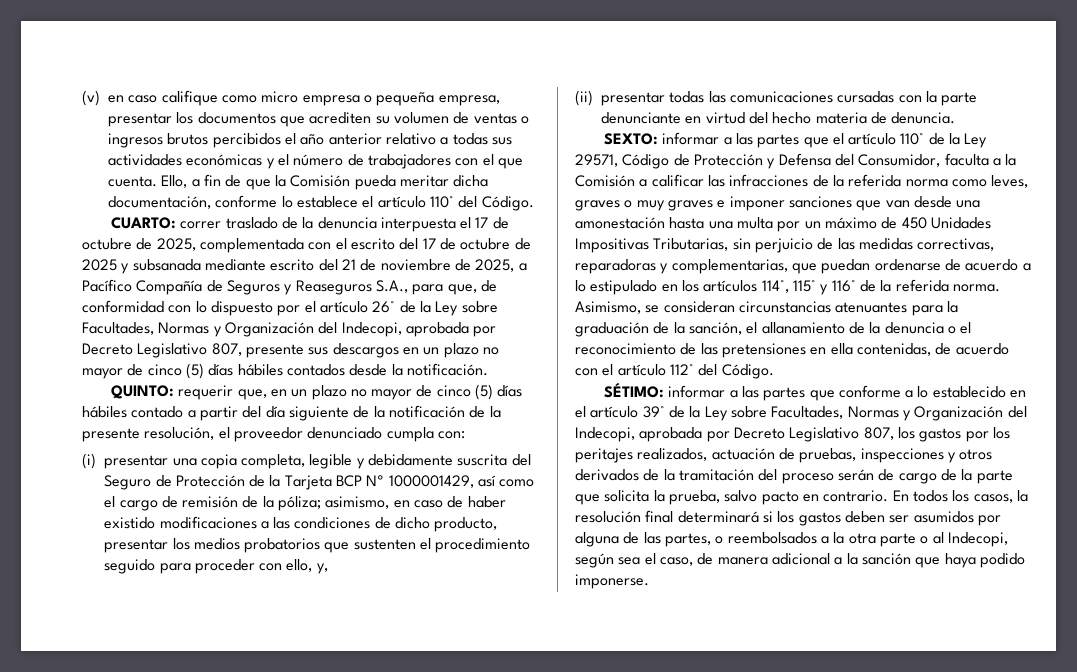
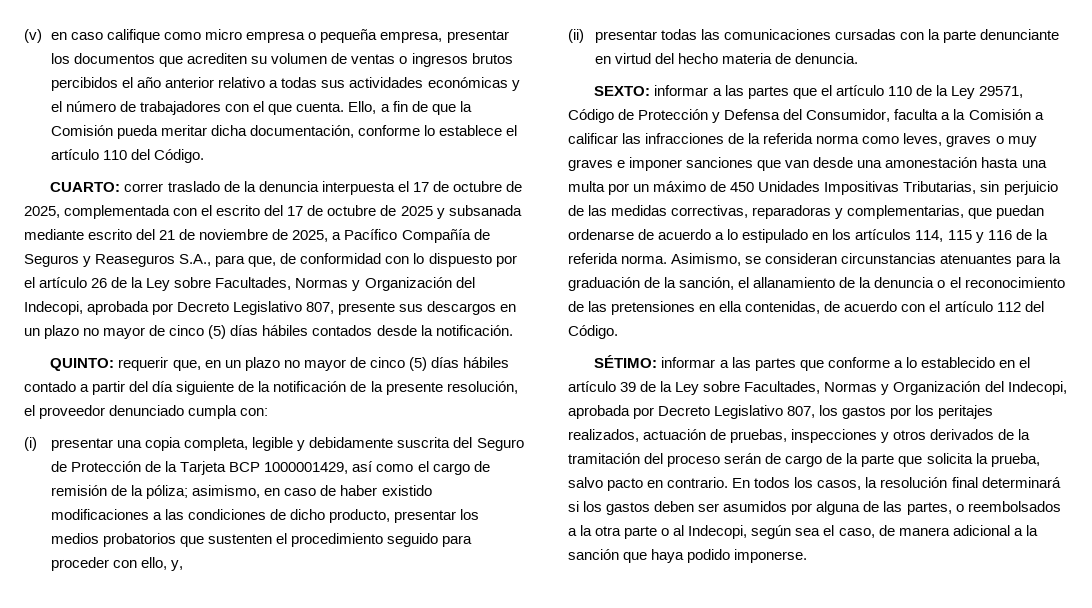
- Ello, a fin de que la Comisión pueda meritar dicha documentación, conforme lo establece el artículo 110° del Código.
+ Ello, a fin de que la Comisión pueda meritar dicha documentación, conforme lo establece el artículo 110 del Código.
- correr traslado de la denuncia interpuesta el 17 de octubre de 2025, complementada con el escrito del 17 de octubre de 2025 y subsanada mediante escrito del 21 de noviembre de 2025, a Pacífico Compañía de Seguros y Reaseguros S.A., para que, de conformidad con lo dispuesto por el artículo 26° de la Ley sobre Facultades, Normas y Organización del Indecopi, aprobada por Decreto Legislativo 807, presente sus descargos en un plazo no mayor de cinco (5) días hábiles contados desde la notificación.
+ correr traslado de la denuncia interpuesta el 17 de octubre de 2025, complementada con el escrito del 17 de octubre de 2025 y subsanada mediante escrito del 21 de noviembre de 2025, a Pacífico Compañía de Seguros y Reaseguros S.A., para que, de conformidad con lo dispuesto por el artículo 26 de la Ley sobre Facultades, Normas y Organización del Indecopi, aprobada por Decreto Legislativo 807, presente sus descargos en un plazo no mayor de cinco (5) días hábiles contados desde la notificación.
- (i) presentar una copia completa, legible y debidamente suscrita del Seguro de Protección de la Tarjeta BCP Nº 1000001429, así como el cargo de remisión de la póliza; asimismo, en caso de haber existido modificaciones a las condiciones de dicho producto, presentar los medios probatorios que sustenten el procedimiento seguido para proceder con ello, y,
+ (i) presentar una copia completa, legible y debidamente suscrita del Seguro de Protección de la Tarjeta BCP 1000001429, así como el cargo de remisión de la póliza; asimismo, en caso de haber existido modificaciones a las condiciones de dicho producto, presentar los medios probatorios que sustenten el procedimiento seguido para proceder con ello, y,
- informar a las partes que el artículo 110° de la Ley 29571, Código de Protección y Defensa del Consumidor, faculta a la Comisión a calificar las infracciones de la referida norma como leves, graves o muy graves e imponer sanciones que van desde una amonestación hasta una multa por un máximo de 450 Unidades Impositivas Tributarias, sin perjuicio de las medidas correctivas, reparadoras y complementarias, que puedan ordenarse de acuerdo a lo estipulado en los artículos 114°, 115° y 116° de la referida norma.
+ informar a las partes que el artículo 110 de la Ley 29571, Código de Protección y Defensa del Consumidor, faculta a la Comisión a calificar las infracciones de la referida norma como leves, graves o muy graves e imponer sanciones que van desde una amonestación hasta una multa por un máximo de 450 Unidades Impositivas Tributarias, sin perjuicio de las medidas correctivas, reparadoras y complementarias, que puedan ordenarse de acuerdo a lo estipulado en los artículos 114, 115 y 116 de la referida norma.
- Asimismo, se consideran circunstancias atenuantes para la graduación de la sanción, el allanamiento de la denuncia o el reconocimiento de las pretensiones en ella contenidas, de acuerdo con el artículo 112° del Código.
+ Asimismo, se consideran circunstancias atenuantes para la graduación de la sanción, el allanamiento de la denuncia o el reconocimiento de las pretensiones en ella contenidas, de acuerdo con el artículo 112 del Código.
- SÉTIMO: informar a las partes que conforme a lo establecido en el artículo 39° de la Ley sobre Facultades, Normas y Organización del Indecopi, aprobada por Decreto Legislativo 807, los gastos por los peritajes realizados, actuación de pruebas, inspecciones y otros derivados de la tramitación del proceso serán de cargo de la parte que solicita la prueba, salvo pacto en contrario.
+ SÉTIMO: informar a las partes que conforme a lo establecido en el artículo 39 de la Ley sobre Facultades, Normas y Organización del Indecopi, aprobada por Decreto Legislativo 807, los gastos por los peritajes realizados, actuación de pruebas, inspecciones y otros derivados de la tramitación del proceso serán de cargo de la parte que solicita la prueba, salvo pacto en contrario.

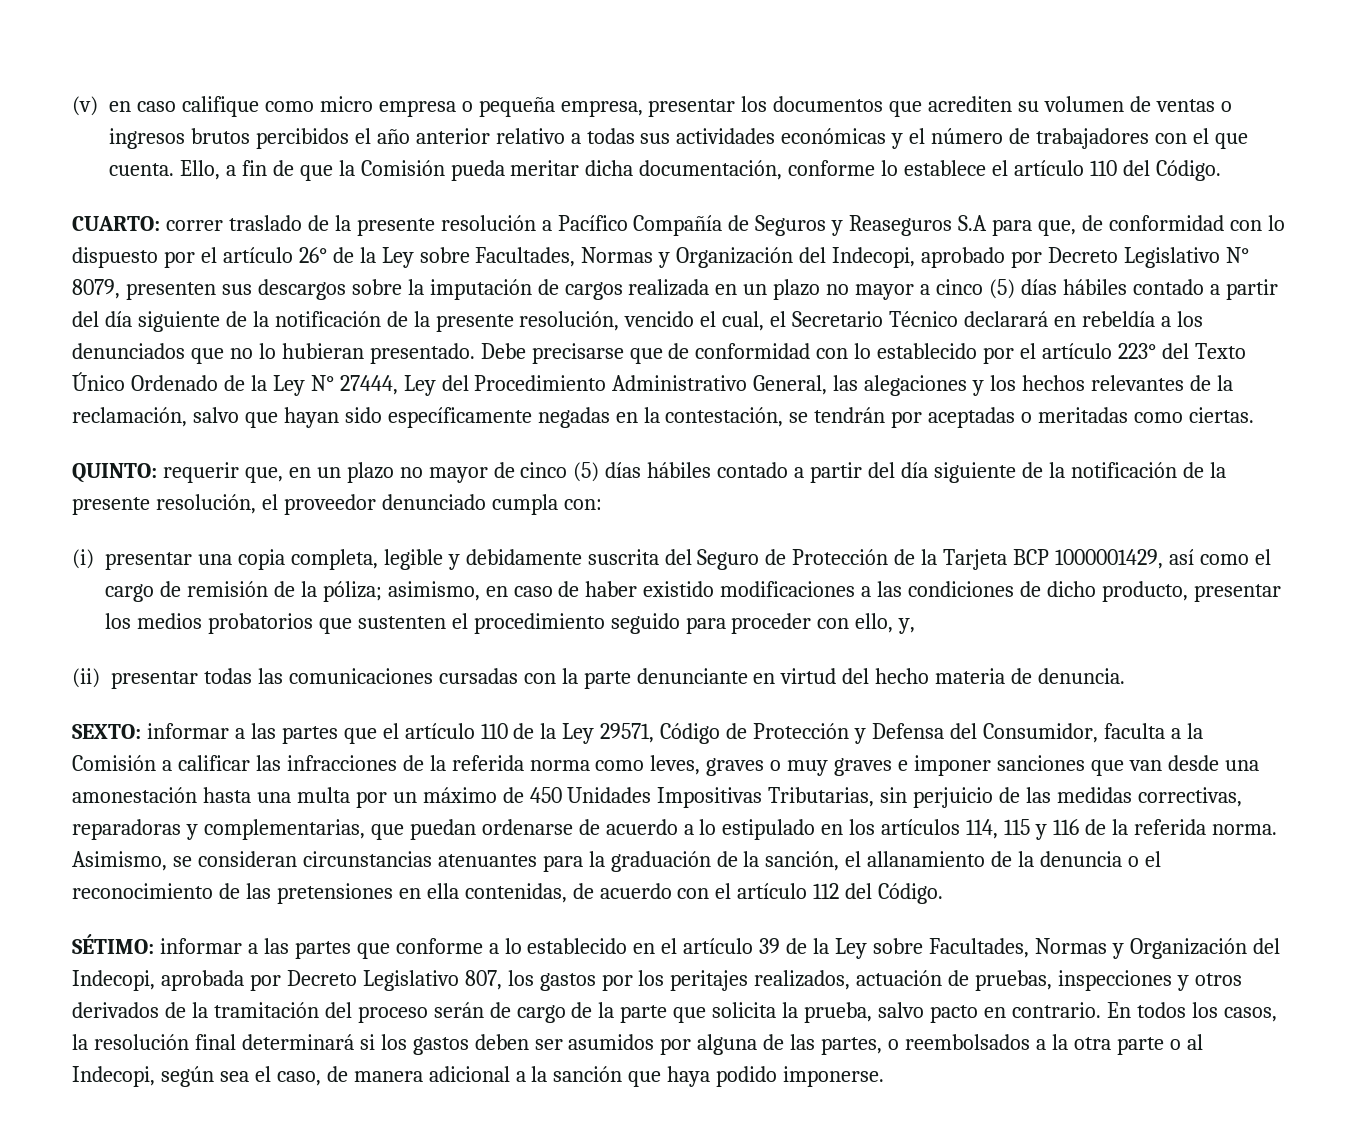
- CUARTO: correr traslado de la denuncia interpuesta el 17 de octubre de 2025, complementada con el escrito del 17 de octubre de 2025 y subsanada mediante escrito del 21 de noviembre de 2025, a Pacífico Compañía de Seguros y Reaseguros S.A., para que, de conformidad con lo dispuesto por el artículo 26 de la Ley sobre Facultades, Normas y Organización del Indecopi, aprobada por Decreto Legislativo 807, presente sus descargos en un plazo no mayor de cinco (5) días hábiles contados desde la notificación.
+ CUARTO: correr traslado de la presente resolución a Pacífico Compañía de Seguros y Reaseguros S.A para que, de conformidad con lo dispuesto por el artículo 26° de la Ley sobre Facultades, Normas y Organización del Indecopi, aprobado por Decreto Legislativo N° 8079, presenten sus descargos sobre la imputación de cargos realizada en un plazo no mayor a cinco (5) días hábiles contado a partir del día siguiente de la notificación de la presente resolución, vencido el cual, el Secretario Técnico declarará en rebeldía a los denunciados que no lo hubieran presentado. Debe precisarse que de conformidad con lo establecido por el artículo 223° del Texto Único Ordenado de la Ley N° 27444, Ley del Procedimiento Administrativo General, las alegaciones y los hechos relevantes de la reclamación, salvo que hayan sido específicamente negadas en la contestación, se tendrán por aceptadas o meritadas como ciertas.

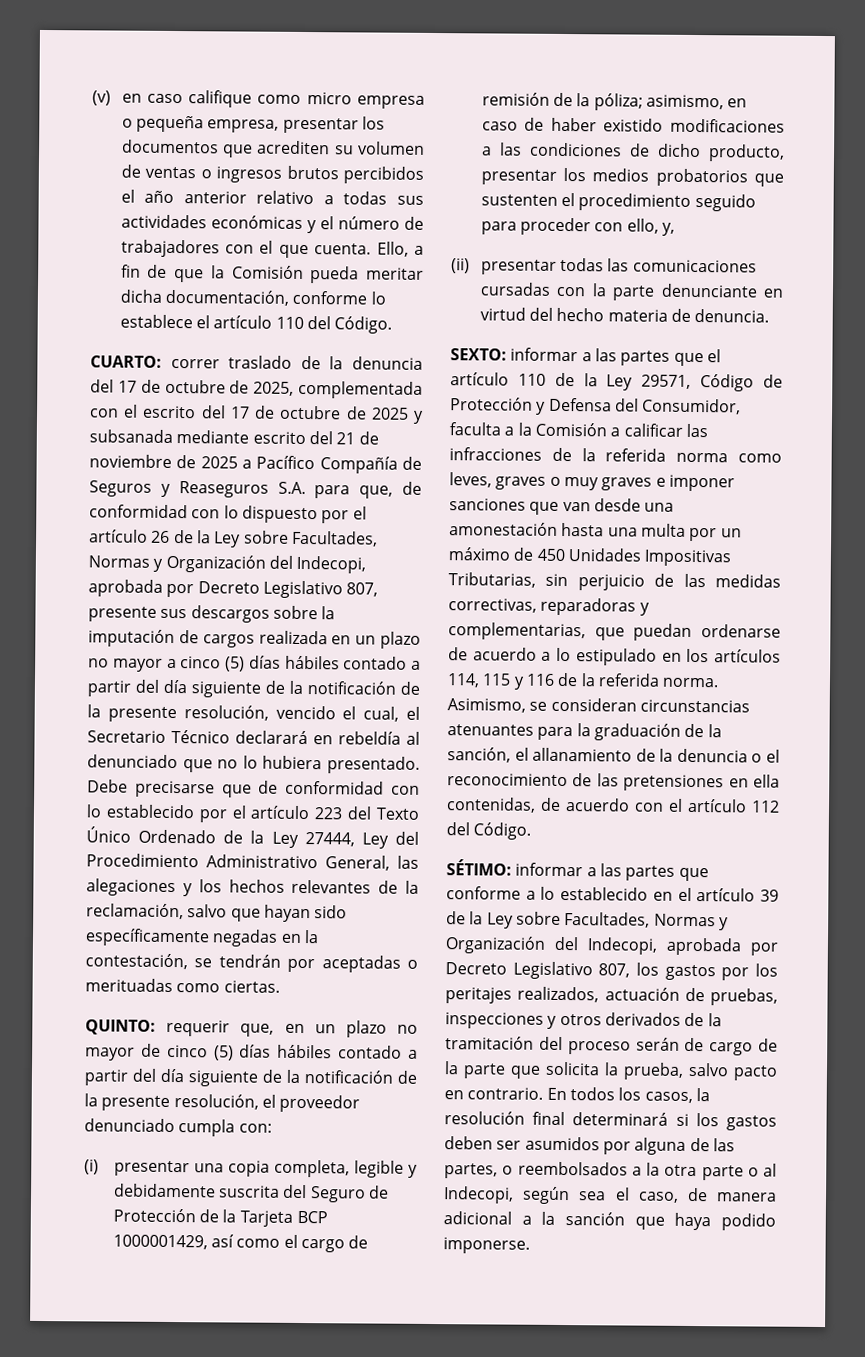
- correr traslado de la presente resolución a Pacífico Compañía de Seguros y Reaseguros S.A para que, de conformidad con lo dispuesto por el artículo 26° de la Ley sobre Facultades, Normas y Organización del Indecopi, aprobado por Decreto Legislativo N° 8079, presenten sus descargos sobre la imputación de cargos realizada en un plazo no mayor a cinco (5) días hábiles contado a partir del día siguiente de la notificación de la presente resolución, vencido el cual, el Secretario Técnico declarará en rebeldía a los denunciados que no lo hubieran presentado.
+ correr traslado de la denuncia del 17 de octubre de 2025, complementada con el escrito del 17 de octubre de 2025 y subsanada mediante escrito del 21 de noviembre de 2025 a Pacífico Compañía de Seguros y Reaseguros S.A. para que, de conformidad con lo dispuesto por el artículo 26 de la Ley sobre Facultades, Normas y Organización del Indecopi, aprobada por Decreto Legislativo 807, presente sus descargos sobre la imputación de cargos realizada en un plazo no mayor a cinco (5) días hábiles contado a partir del día siguiente de la notificación de la presente resolución, vencido el cual, el Secretario Técnico declarará en rebeldía al denunciado que no lo hubiera presentado.
- Debe precisarse que de conformidad con lo establecido por el artículo 223° del Texto Único Ordenado de la Ley N° 27444, Ley del Procedimiento Administrativo General, las alegaciones y los hechos relevantes de la reclamación, salvo que hayan sido específicamente negadas en la contestación, se tendrán por aceptadas o meritadas como ciertas.
+ Debe precisarse que de conformidad con lo establecido por el artículo 223 del Texto Único Ordenado de la Ley 27444, Ley del Procedimiento Administrativo General, las alegaciones y los hechos relevantes de la reclamación, salvo que hayan sido específicamente negadas en la contestación, se tendrán por aceptadas o merituadas como ciertas.

